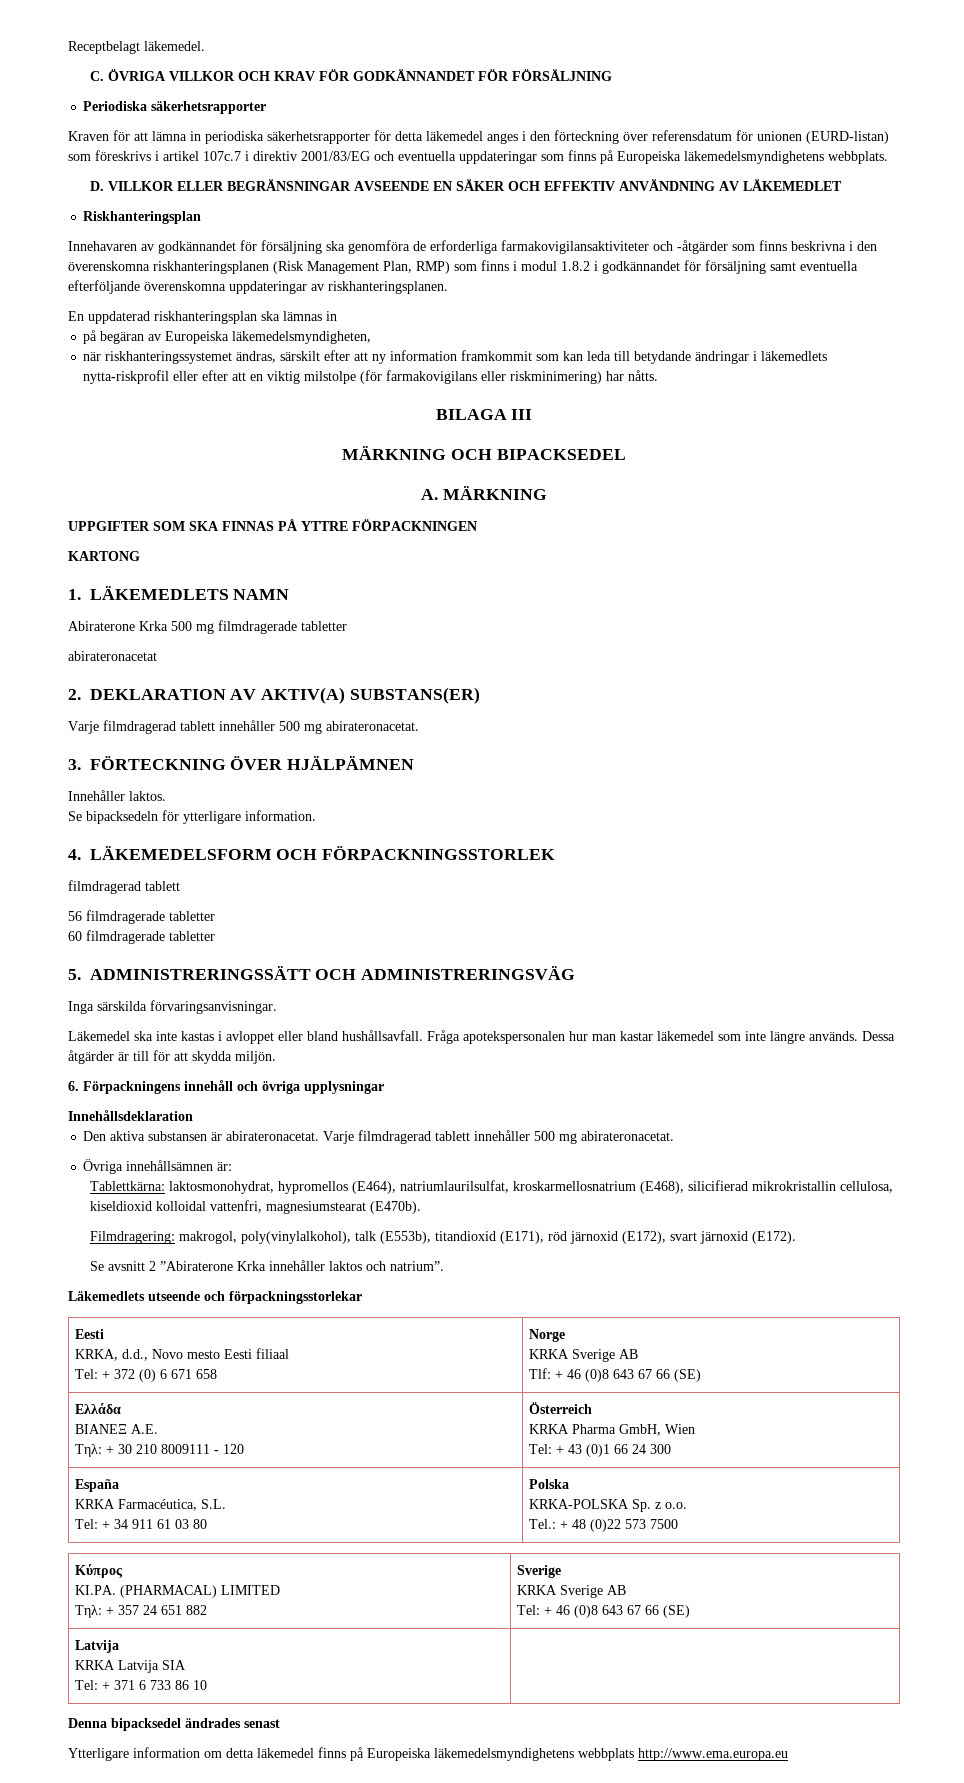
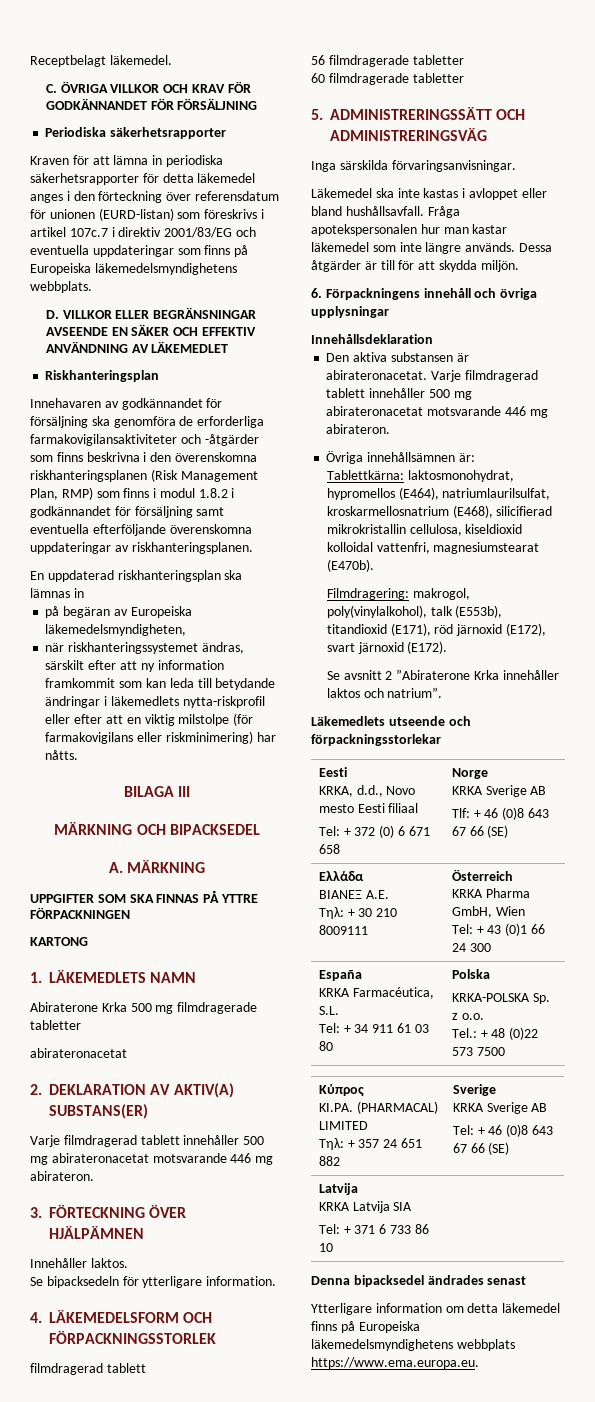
  2. DEKLARATION AV AKTIV(A) SUBSTANS(ER)
- Varje filmdragerad tablett innehåller 500 mg abirateronacetat.
+ Varje filmdragerad tablett innehåller 500 mg abirateronacetat motsvarande 446 mg abirateron.
- Den aktiva substansen är abirateronacetat. Varje filmdragerad tablett innehåller 500 mg abirateronacetat.
+ Den aktiva substansen är abirateronacetat. Varje filmdragerad tablett innehåller 500 mg abirateronacetat motsvarande 446 mg abirateron.
  Ελλάδα
  ΒΙΑΝΕΞ Α.Ε.
- Τηλ: + 30 210 8009111 - 120 | Österreich
+ Τηλ: + 30 210 8009111 | Österreich
- Ytterligare information om detta läkemedel finns på Europeiska läkemedelsmyndighetens webbplats http://www.ema.europa.eu
+ Ytterligare information om detta läkemedel finns på Europeiska läkemedelsmyndighetens webbplats https://www.ema.europa.eu.

